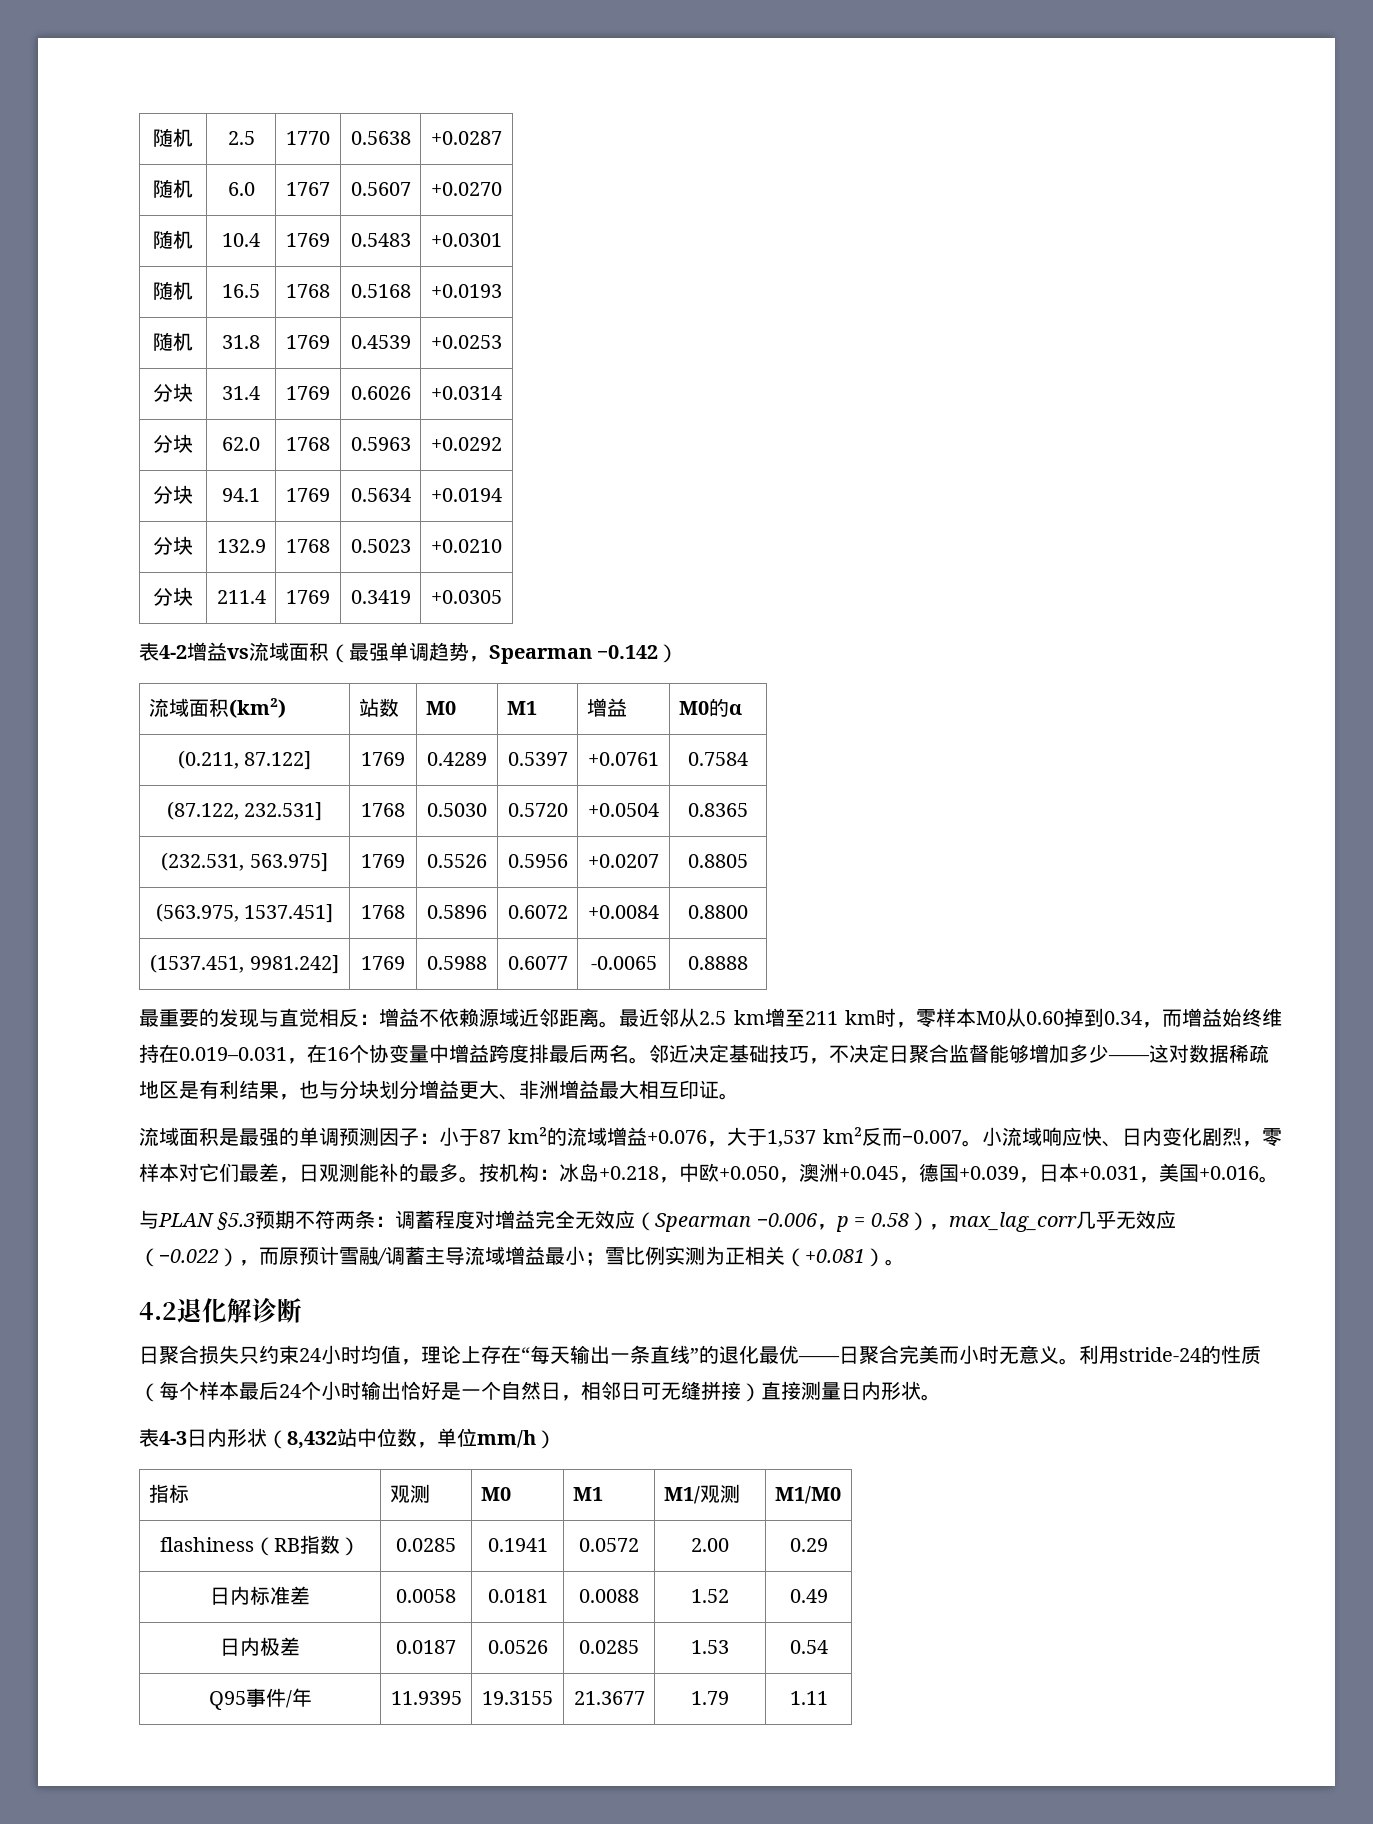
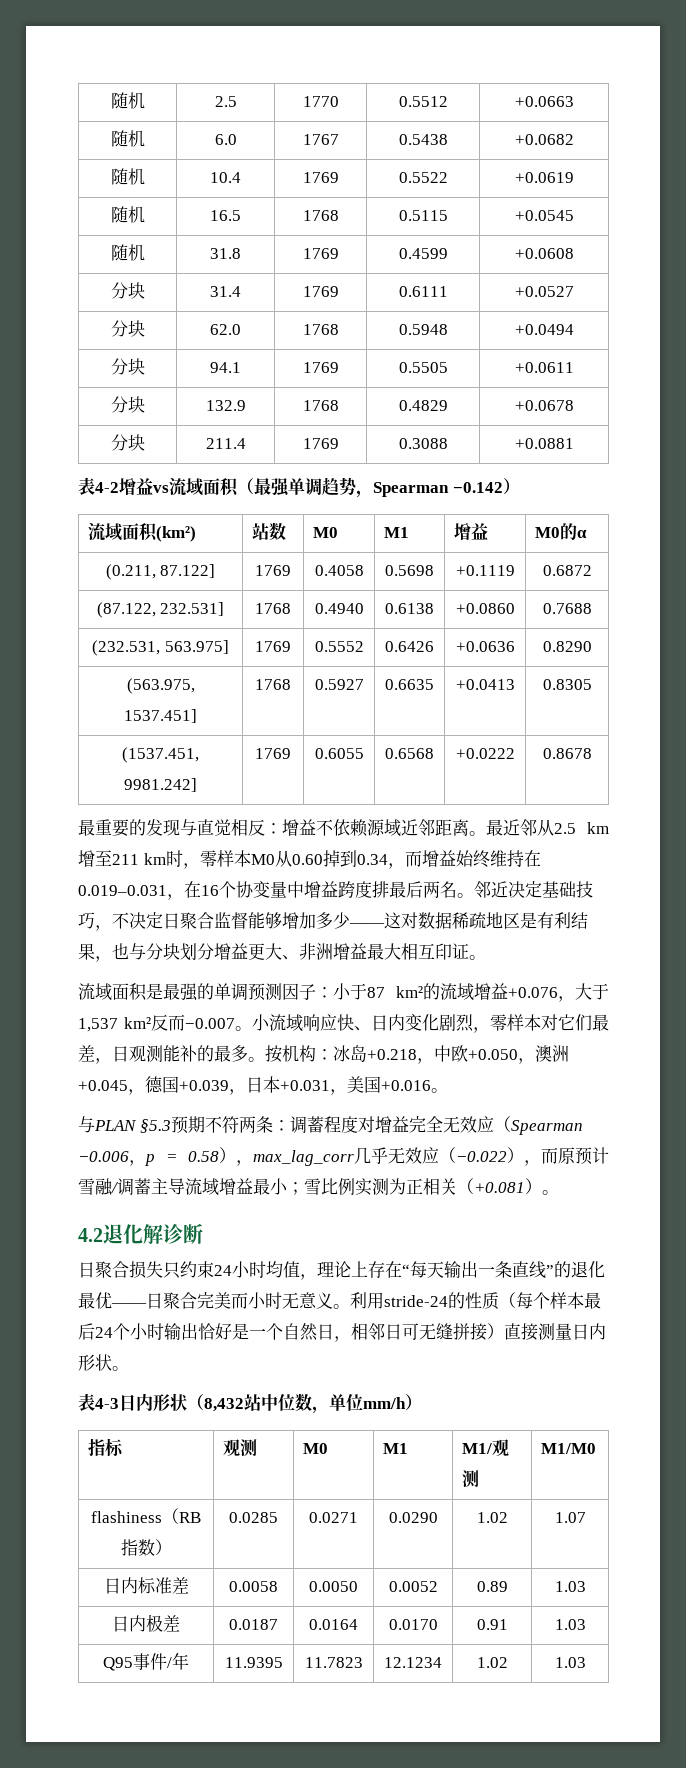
- 随机 | 2.5 | 1770 | 0.5638 | +0.0287
+ 随机 | 2.5 | 1770 | 0.5512 | +0.0663
- 随机 | 6.0 | 1767 | 0.5607 | +0.0270
+ 随机 | 6.0 | 1767 | 0.5438 | +0.0682
- 随机 | 10.4 | 1769 | 0.5483 | +0.0301
+ 随机 | 10.4 | 1769 | 0.5522 | +0.0619
- 随机 | 16.5 | 1768 | 0.5168 | +0.0193
+ 随机 | 16.5 | 1768 | 0.5115 | +0.0545
- 随机 | 31.8 | 1769 | 0.4539 | +0.0253
+ 随机 | 31.8 | 1769 | 0.4599 | +0.0608
- 分块 | 31.4 | 1769 | 0.6026 | +0.0314
+ 分块 | 31.4 | 1769 | 0.6111 | +0.0527
- 分块 | 62.0 | 1768 | 0.5963 | +0.0292
+ 分块 | 62.0 | 1768 | 0.5948 | +0.0494
- 分块 | 94.1 | 1769 | 0.5634 | +0.0194
+ 分块 | 94.1 | 1769 | 0.5505 | +0.0611
- 分块 | 132.9 | 1768 | 0.5023 | +0.0210
+ 分块 | 132.9 | 1768 | 0.4829 | +0.0678
- 分块 | 211.4 | 1769 | 0.3419 | +0.0305
+ 分块 | 211.4 | 1769 | 0.3088 | +0.0881
- (0.211, 87.122] | 1769 | 0.4289 | 0.5397 | +0.0761 | 0.7584
+ (0.211, 87.122] | 1769 | 0.4058 | 0.5698 | +0.1119 | 0.6872
- (87.122, 232.531] | 1768 | 0.5030 | 0.5720 | +0.0504 | 0.8365
+ (87.122, 232.531] | 1768 | 0.4940 | 0.6138 | +0.0860 | 0.7688
- (232.531, 563.975] | 1769 | 0.5526 | 0.5956 | +0.0207 | 0.8805
+ (232.531, 563.975] | 1769 | 0.5552 | 0.6426 | +0.0636 | 0.8290
- (563.975, 1537.451] | 1768 | 0.5896 | 0.6072 | +0.0084 | 0.8800
+ (563.975, 1537.451] | 1768 | 0.5927 | 0.6635 | +0.0413 | 0.8305
- (1537.451, 9981.242] | 1769 | 0.5988 | 0.6077 | -0.0065 | 0.8888
+ (1537.451, 9981.242] | 1769 | 0.6055 | 0.6568 | +0.0222 | 0.8678
- flashiness（RB指数） | 0.0285 | 0.1941 | 0.0572 | 2.00 | 0.29
+ flashiness（RB指数） | 0.0285 | 0.0271 | 0.0290 | 1.02 | 1.07
- 日内标准差 | 0.0058 | 0.0181 | 0.0088 | 1.52 | 0.49
+ 日内标准差 | 0.0058 | 0.0050 | 0.0052 | 0.89 | 1.03
- 日内极差 | 0.0187 | 0.0526 | 0.0285 | 1.53 | 0.54
+ 日内极差 | 0.0187 | 0.0164 | 0.0170 | 0.91 | 1.03
- Q95事件/年 | 11.9395 | 19.3155 | 21.3677 | 1.79 | 1.11
+ Q95事件/年 | 11.9395 | 11.7823 | 12.1234 | 1.02 | 1.03

